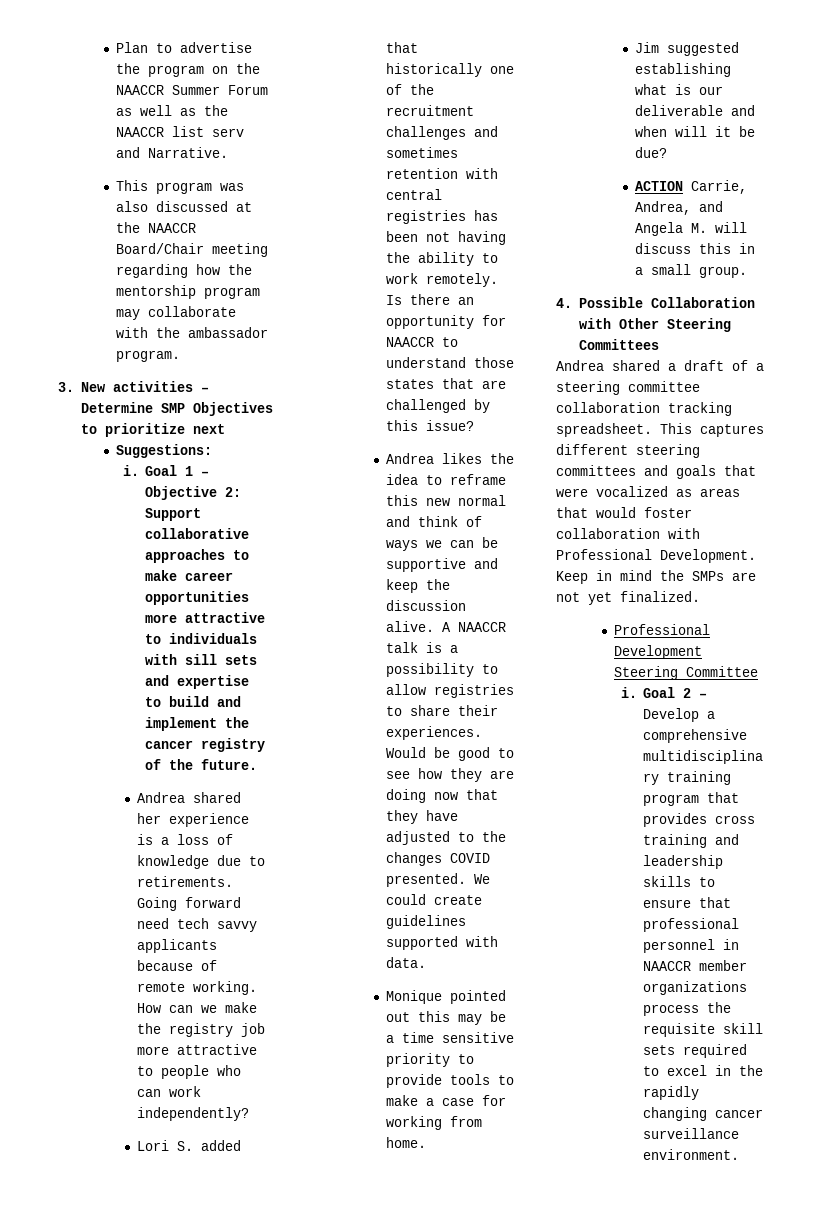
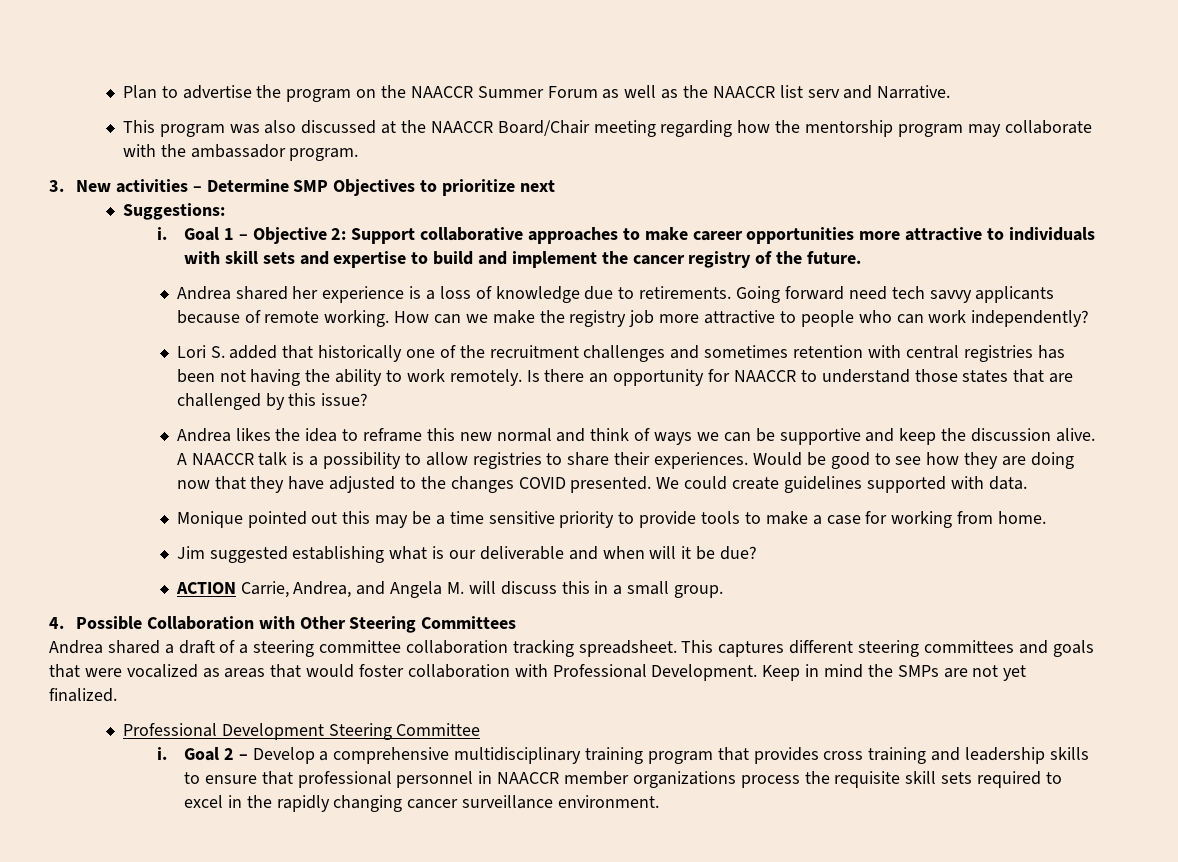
- Goal 1 – Objective 2: Support collaborative approaches to make career opportunities more attractive to individuals with sill sets and expertise to build and implement the cancer registry of the future.
+ Goal 1 – Objective 2: Support collaborative approaches to make career opportunities more attractive to individuals with skill sets and expertise to build and implement the cancer registry of the future.

